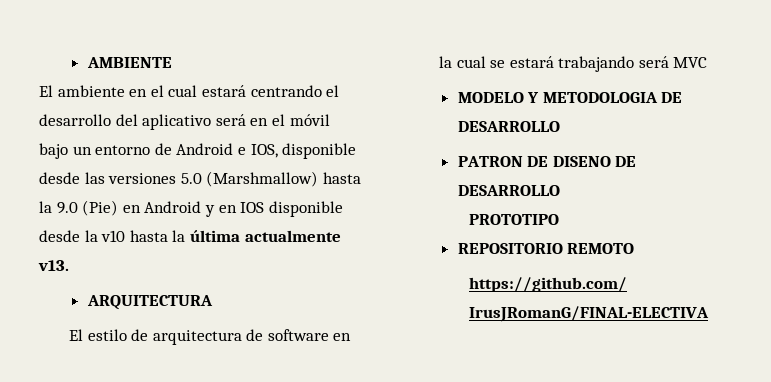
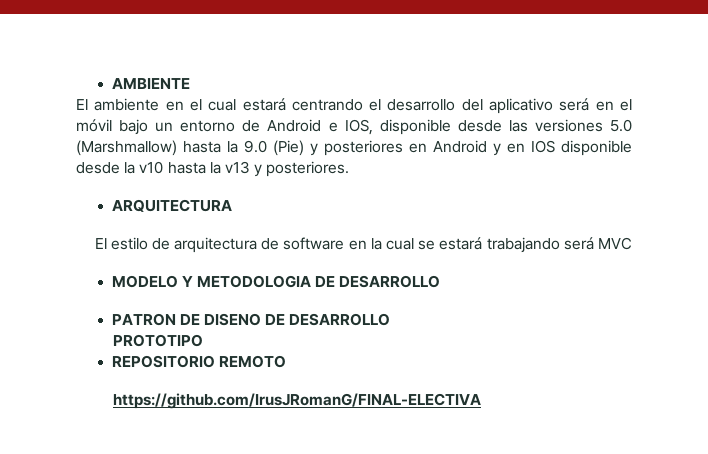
- El ambiente en el cual estará centrando el desarrollo del aplicativo será en el móvil bajo un entorno de Android e IOS, disponible desde las versiones 5.0 (Marshmallow) hasta la 9.0 (Pie) en Android y en IOS disponible desde la v10 hasta la última actualmente v13.
+ El ambiente en el cual estará centrando el desarrollo del aplicativo será en el móvil bajo un entorno de Android e IOS, disponible desde las versiones 5.0 (Marshmallow) hasta la 9.0 (Pie) y posteriores en Android y en IOS disponible desde la v10 hasta la v13 y posteriores.

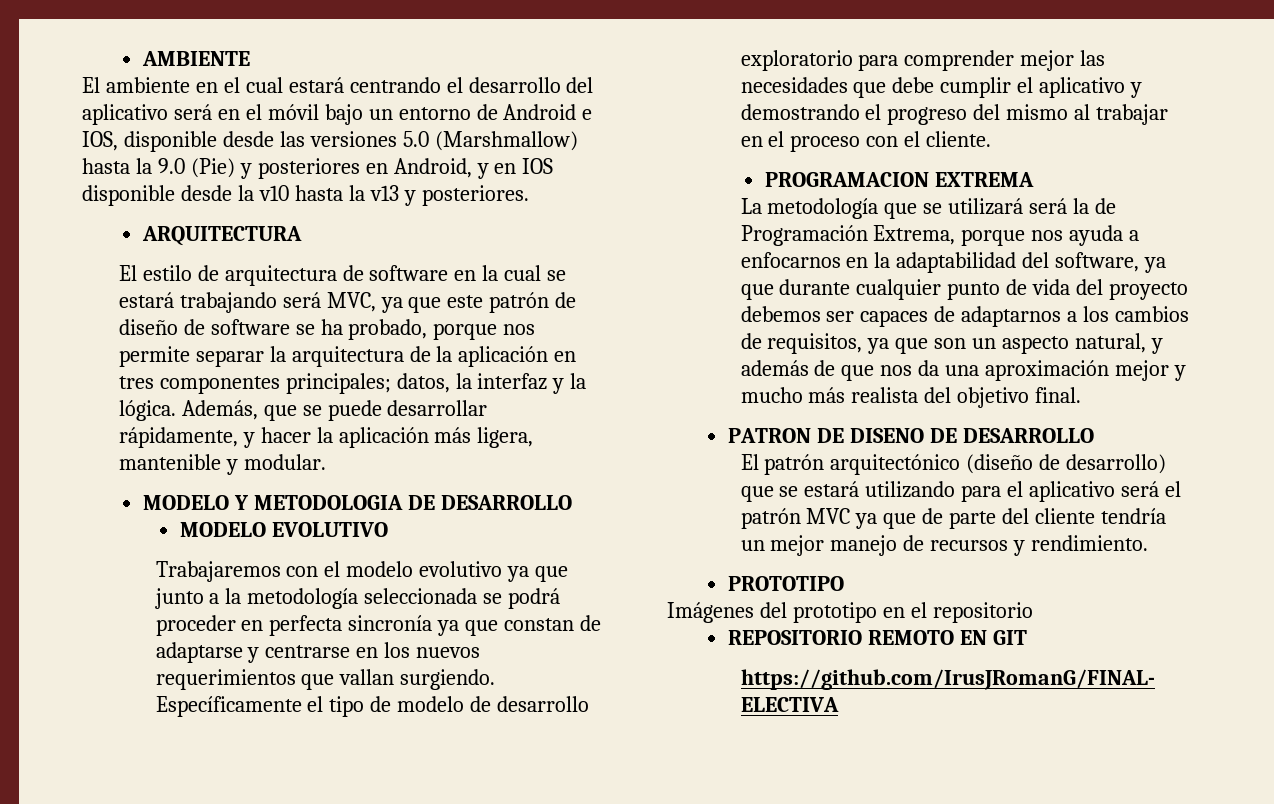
- El ambiente en el cual estará centrando el desarrollo del aplicativo será en el móvil bajo un entorno de Android e IOS, disponible desde las versiones 5.0 (Marshmallow) hasta la 9.0 (Pie) y posteriores en Android y en IOS disponible desde la v10 hasta la v13 y posteriores.
+ El ambiente en el cual estará centrando el desarrollo del aplicativo será en el móvil bajo un entorno de Android e IOS, disponible desde las versiones 5.0 (Marshmallow) hasta la 9.0 (Pie) y posteriores en Android, y en IOS disponible desde la v10 hasta la v13 y posteriores.
- El estilo de arquitectura de software en la cual se estará trabajando será MVC
+ El estilo de arquitectura de software en la cual se estará trabajando será MVC, ya que este patrón de diseño de software se ha probado, porque nos permite separar la arquitectura de la aplicación en tres componentes principales; datos, la interfaz y la lógica. Además, que se puede desarrollar rápidamente, y hacer la aplicación más ligera, mantenible y modular.
+ MODELO EVOLUTIVO
+ Trabajaremos con el modelo evolutivo ya que junto a la metodología seleccionada se podrá proceder en perfecta sincronía ya que constan de adaptarse y centrarse en los nuevos requerimientos que vallan surgiendo. Específicamente el tipo de modelo de desarrollo exploratorio para comprender mejor las necesidades que debe cumplir el aplicativo y demostrando el progreso del mismo al trabajar en el proceso con el cliente.
+ PROGRAMACION EXTREMA
+ La metodología que se utilizará será la de Programación Extrema, porque nos ayuda a enfocarnos en la adaptabilidad del software, ya que durante cualquier punto de vida del proyecto debemos ser capaces de adaptarnos a los cambios de requisitos, ya que son un aspecto natural, y además de que nos da una aproximación mejor y mucho más realista del objetivo final.
+ El patrón arquitectónico (diseño de desarrollo) que se estará utilizando para el aplicativo será el patrón MVC ya que de parte del cliente tendría un mejor manejo de recursos y rendimiento.
  PROTOTIPO
+ Imágenes del prototipo en el repositorio
- REPOSITORIO REMOTO
+ REPOSITORIO REMOTO EN GIT

